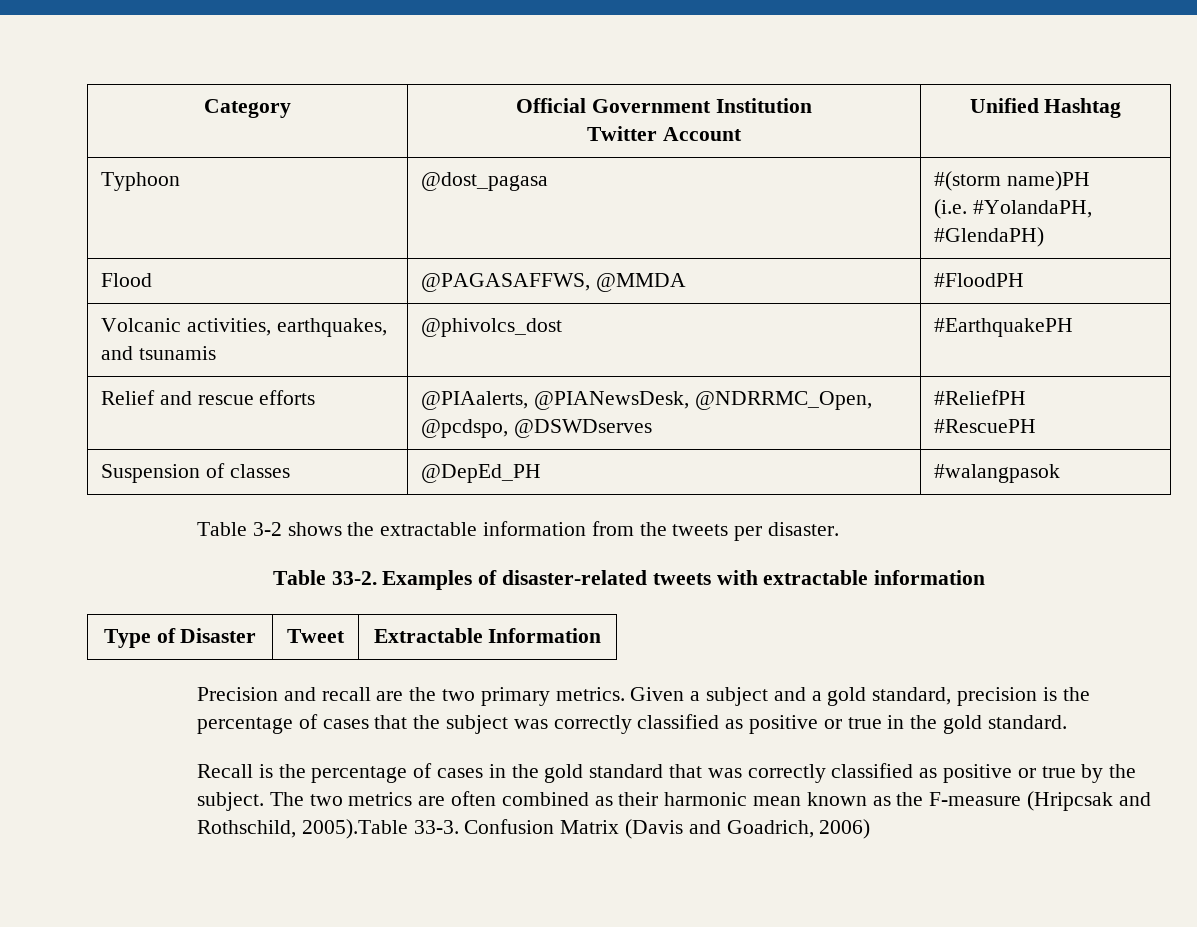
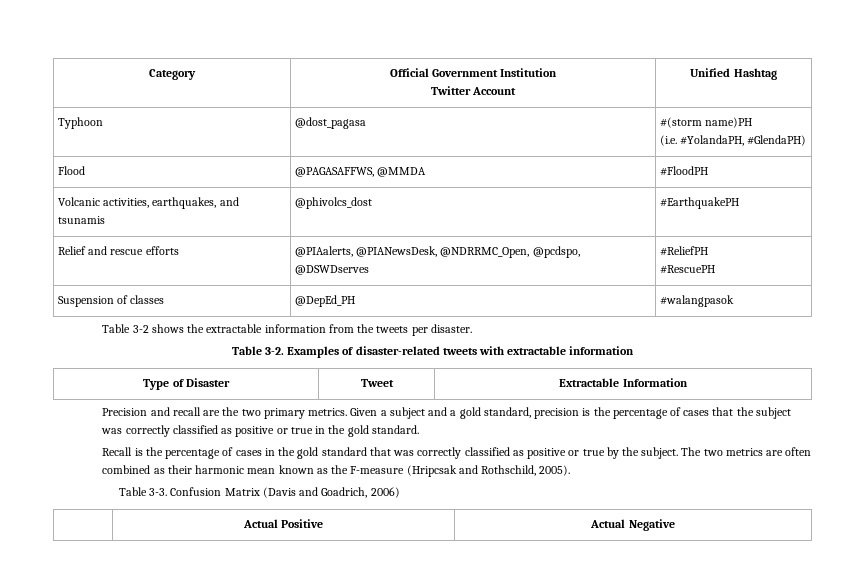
- Table 33-2.
+ Table 3-2.
- The two metrics are often combined as their harmonic mean known as the F-measure (Hripcsak and Rothschild, 2005).Table 33-3.
+ The two metrics are often combined as their harmonic mean known as the F-measure (Hripcsak and Rothschild, 2005).
+ Table 3-3.
+ | Actual Positive | Actual Negative

